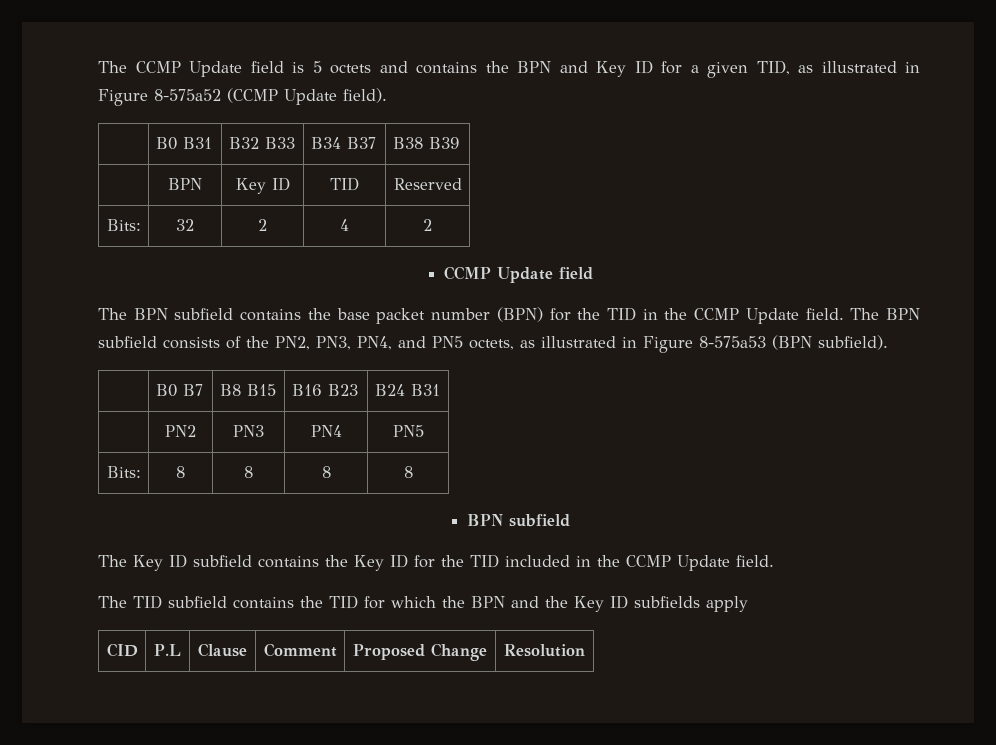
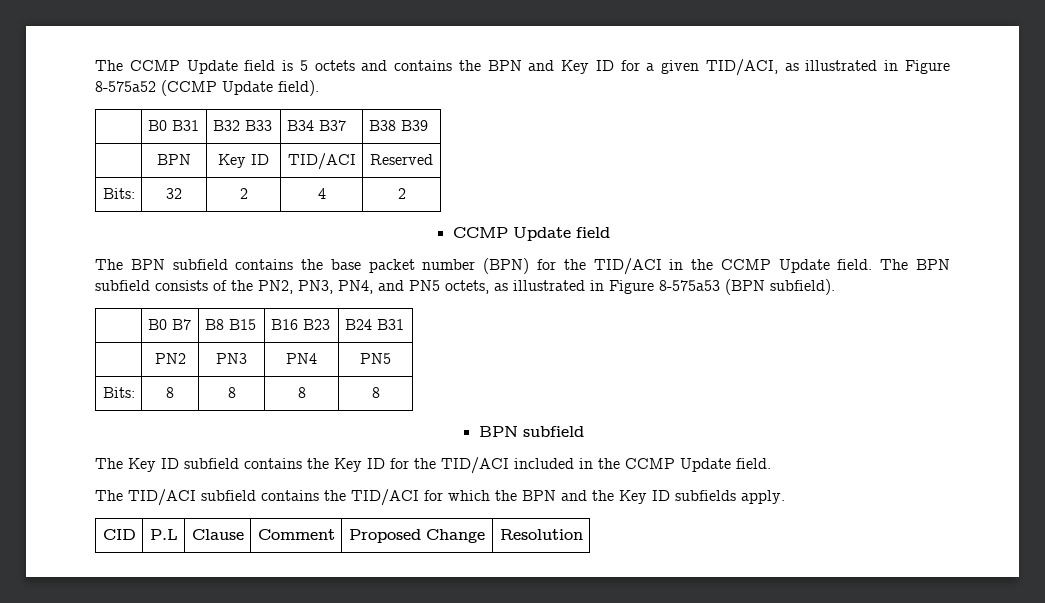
- The CCMP Update field is 5 octets and contains the BPN and Key ID for a given TID, as illustrated in Figure 8-575a52 (CCMP Update field).
+ The CCMP Update field is 5 octets and contains the BPN and Key ID for a given TID/ACI, as illustrated in Figure 8-575a52 (CCMP Update field).
- | BPN | Key ID | TID | Reserved
+ | BPN | Key ID | TID/ACI | Reserved
- The BPN subfield contains the base packet number (BPN) for the TID in the CCMP Update field.
+ The BPN subfield contains the base packet number (BPN) for the TID/ACI in the CCMP Update field.
- The Key ID subfield contains the Key ID for the TID included in the CCMP Update field.
+ The Key ID subfield contains the Key ID for the TID/ACI included in the CCMP Update field.
- The TID subfield contains the TID for which the BPN and the Key ID subfields apply
+ The TID/ACI subfield contains the TID/ACI for which the BPN and the Key ID subfields apply.

